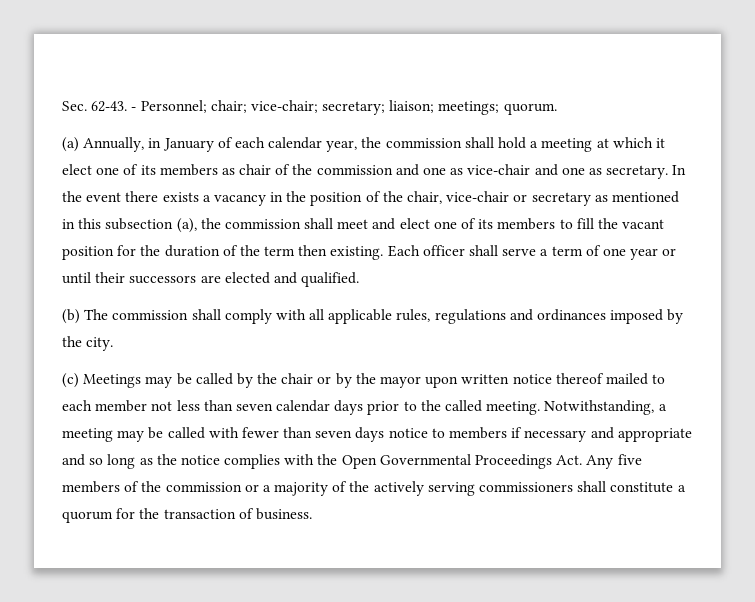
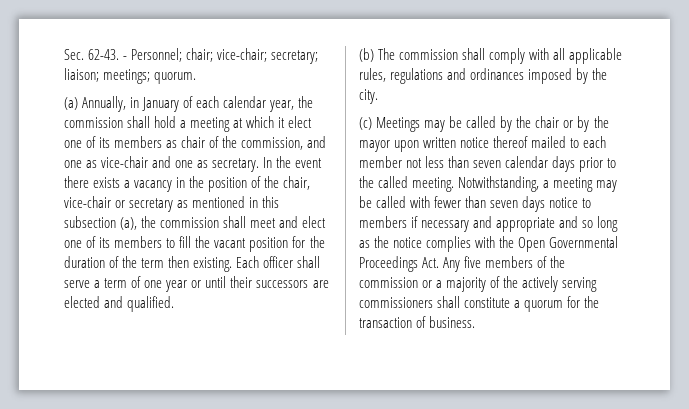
- (a) Annually, in January of each calendar year, the commission shall hold a meeting at which it elect one of its members as chair of the commission and one as vice-chair and one as secretary.
+ (a) Annually, in January of each calendar year, the commission shall hold a meeting at which it elect one of its members as chair of the commission, and one as vice-chair and one as secretary.

